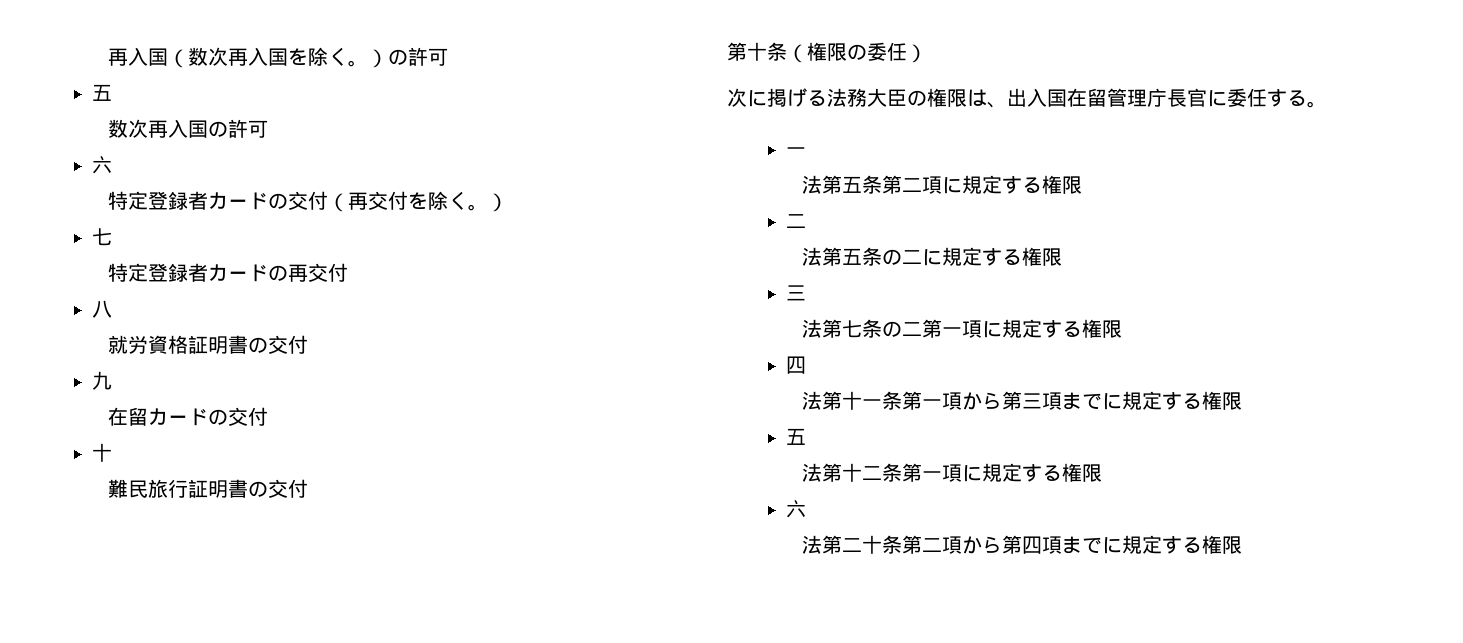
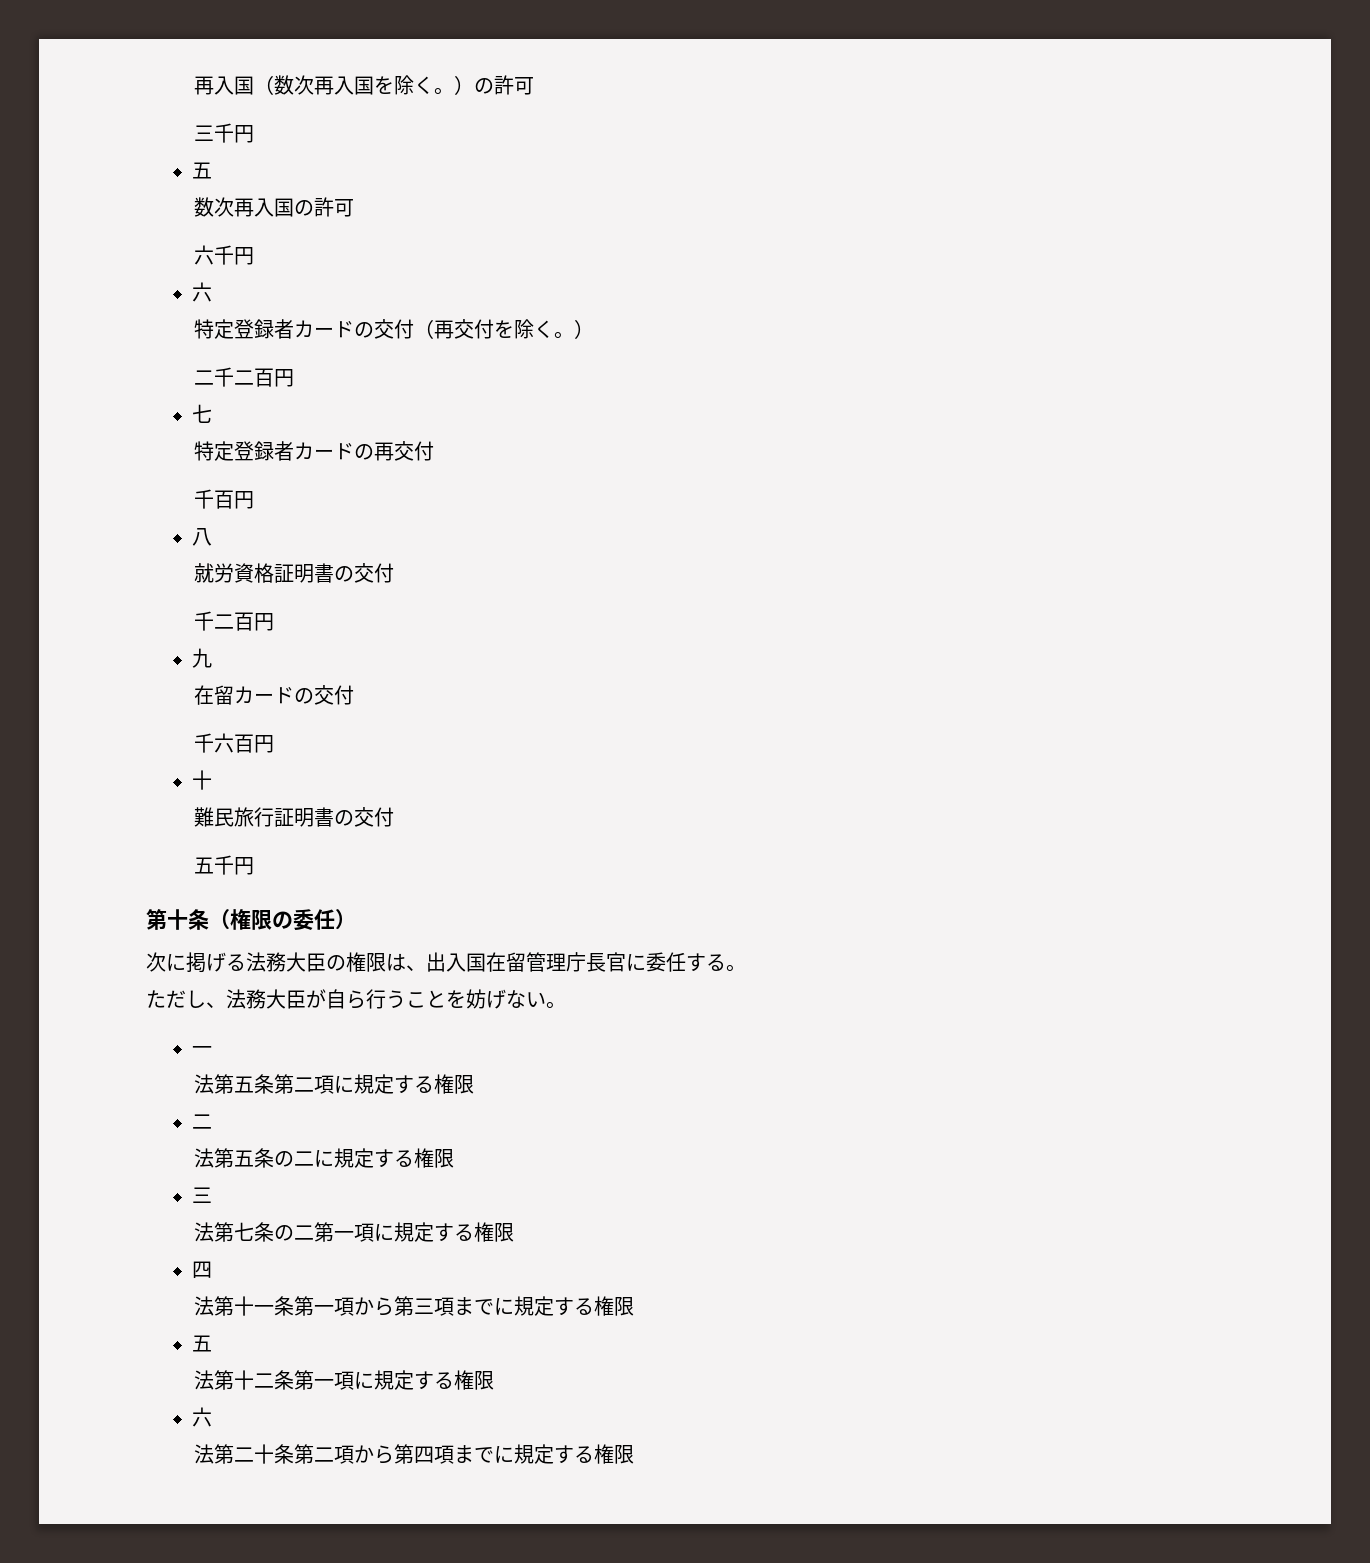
+ 三千円
+ 六千円
+ 二千二百円
+ 千百円
  就労資格証明書の交付
+ 千二百円
+ 千六百円
+ 五千円
+ ただし、法務大臣が自ら行うことを妨げない。

